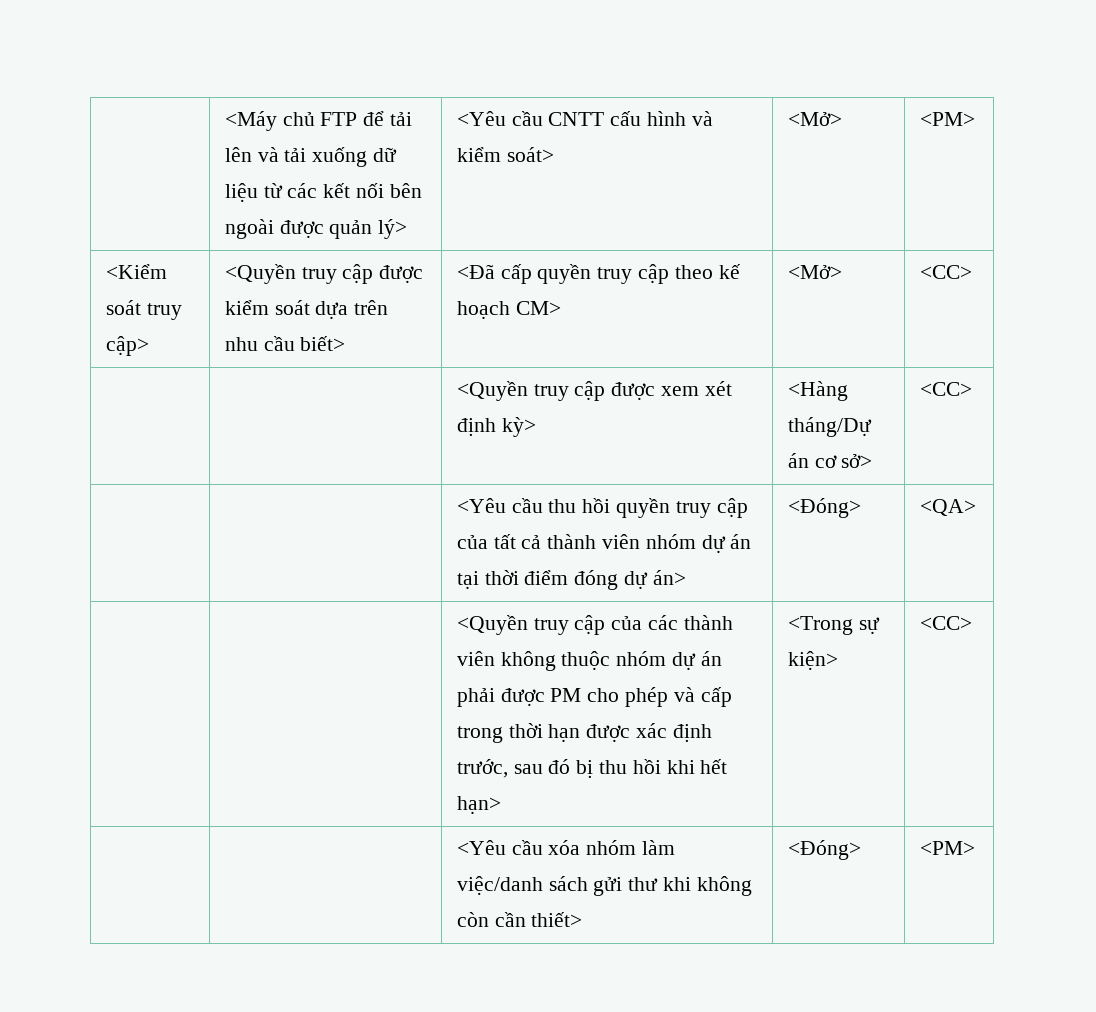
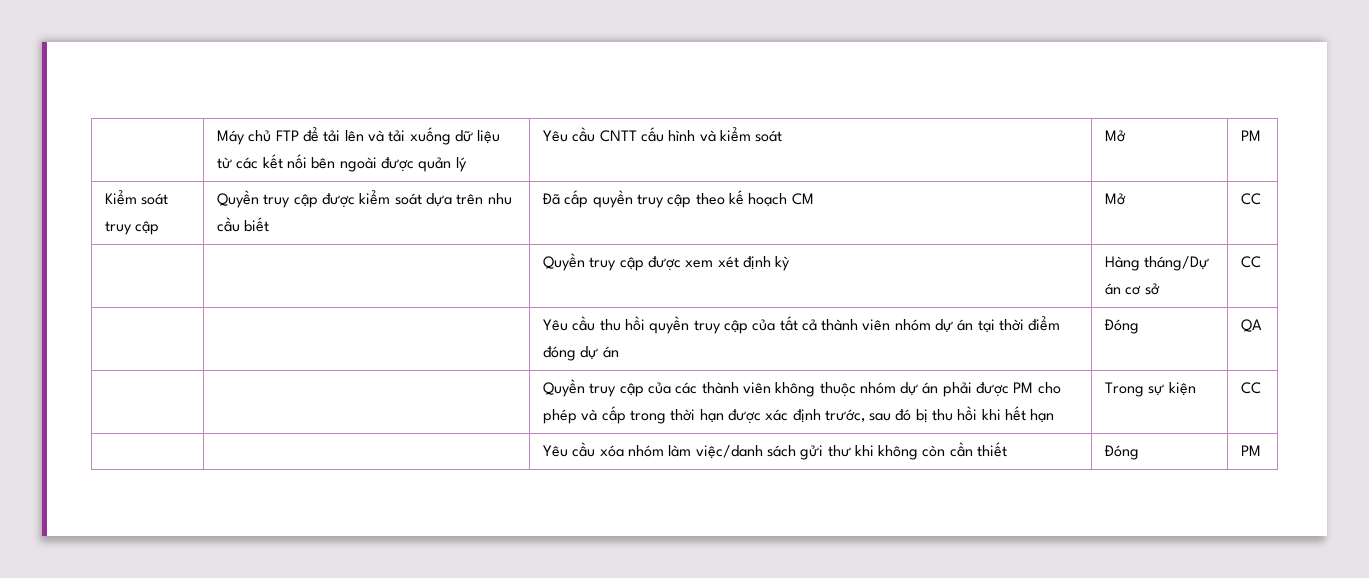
- | <Máy chủ FTP để tải lên và tải xuống dữ liệu từ các kết nối bên ngoài được quản lý> | <Yêu cầu CNTT cấu hình và kiểm soát> | <Mở> | <PM>
- <Kiểm soát truy cập> | <Quyền truy cập được kiểm soát dựa trên nhu cầu biết> | <Đã cấp quyền truy cập theo kế hoạch CM> | <Mở> | <CC>
- | | <Quyền truy cập được xem xét định kỳ> | <Hàng tháng/Dự án cơ sở> | <CC>
- | | <Yêu cầu thu hồi quyền truy cập của tất cả thành viên nhóm dự án tại thời điểm đóng dự án> | <Đóng> | <QA>
- | | <Quyền truy cập của các thành viên không thuộc nhóm dự án phải được PM cho phép và cấp trong thời hạn được xác định trước, sau đó bị thu hồi khi hết hạn> | <Trong sự kiện> | <CC>
- | | <Yêu cầu xóa nhóm làm việc/danh sách gửi thư khi không còn cần thiết> | <Đóng> | <PM>
+ | Máy chủ FTP để tải lên và tải xuống dữ liệu từ các kết nối bên ngoài được quản lý | Yêu cầu CNTT cấu hình và kiểm soát | Mở | PM
+ Kiểm soát truy cập | Quyền truy cập được kiểm soát dựa trên nhu cầu biết | Đã cấp quyền truy cập theo kế hoạch CM | Mở | CC
+ | | Quyền truy cập được xem xét định kỳ | Hàng tháng/Dự án cơ sở | CC
+ | | Yêu cầu thu hồi quyền truy cập của tất cả thành viên nhóm dự án tại thời điểm đóng dự án | Đóng | QA
+ | | Quyền truy cập của các thành viên không thuộc nhóm dự án phải được PM cho phép và cấp trong thời hạn được xác định trước, sau đó bị thu hồi khi hết hạn | Trong sự kiện | CC
+ | | Yêu cầu xóa nhóm làm việc/danh sách gửi thư khi không còn cần thiết | Đóng | PM

